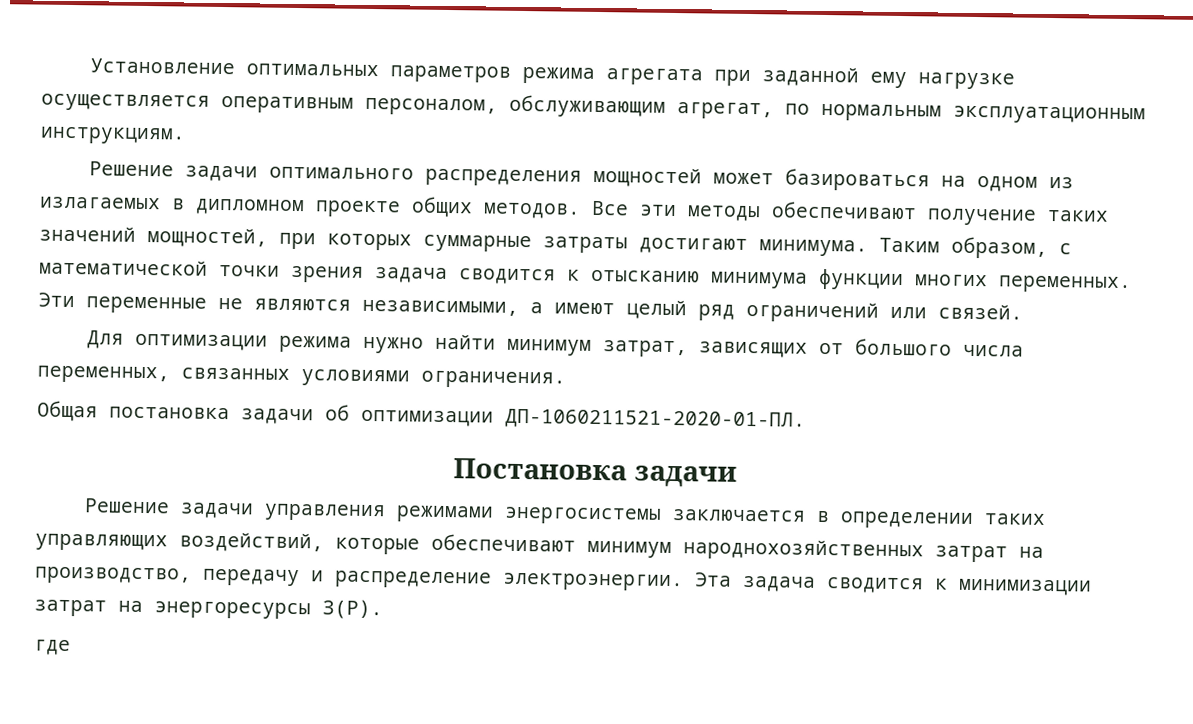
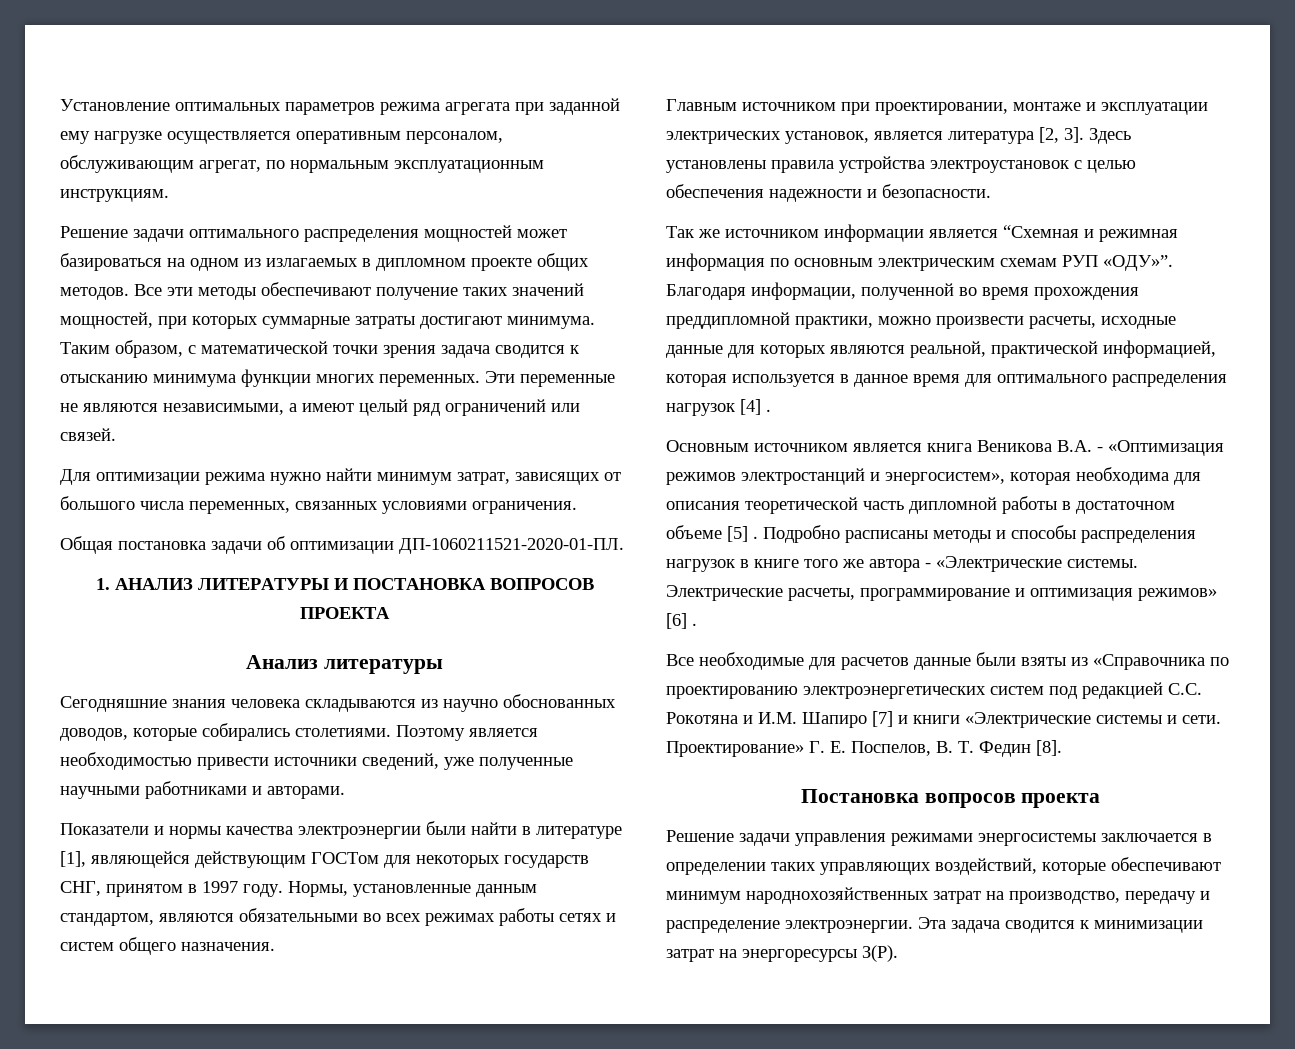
+ 1. АНАЛИЗ ЛИТЕРАТУРЫ И ПОСТАНОВКА ВОПРОСОВ ПРОЕКТА
+ Анализ литературы
+ Сегодняшние знания человека складываются из научно обоснованных доводов, которые собирались столетиями. Поэтому является необходимостью привести источники сведений, уже полученные научными работниками и авторами.
+ Показатели и нормы качества электроэнергии были найти в литературе [1], являющейся действующим ГОСТом для некоторых государств СНГ, принятом в 1997 году. Нормы, установленные данным стандартом, являются обязательными во всех режимах работы сетях и систем общего назначения.
+ Главным источником при проектировании, монтаже и эксплуатации электрических установок, является литература [2, 3]. Здесь установлены правила устройства электроустановок с целью обеспечения надежности и безопасности.
+ Так же источником информации является “Схемная и режимная информация по основным электрическим схемам РУП «ОДУ»”. Благодаря информации, полученной во время прохождения преддипломной практики, можно произвести расчеты, исходные данные для которых являются реальной, практической информацией, которая используется в данное время для оптимального распределения нагрузок [4] .
+ Основным источником является книга Веникова В.А. - «Оптимизация режимов электростанций и энергосистем», которая необходима для описания теоретической часть дипломной работы в достаточном объеме [5] . Подробно расписаны методы и способы распределения нагрузок в книге того же автора - «Электрические системы. Электрические расчеты, программирование и оптимизация режимов» [6] .
+ Все необходимые для расчетов данные были взяты из «Справочника по проектированию электроэнергетических систем под редакцией С.С. Рокотяна и И.М. Шапиро [7] и книги «Электрические системы и сети. Проектирование» Г. Е. Поспелов, В. Т. Федин [8].
- Постановка задачи
+ Постановка вопросов проекта
- где

